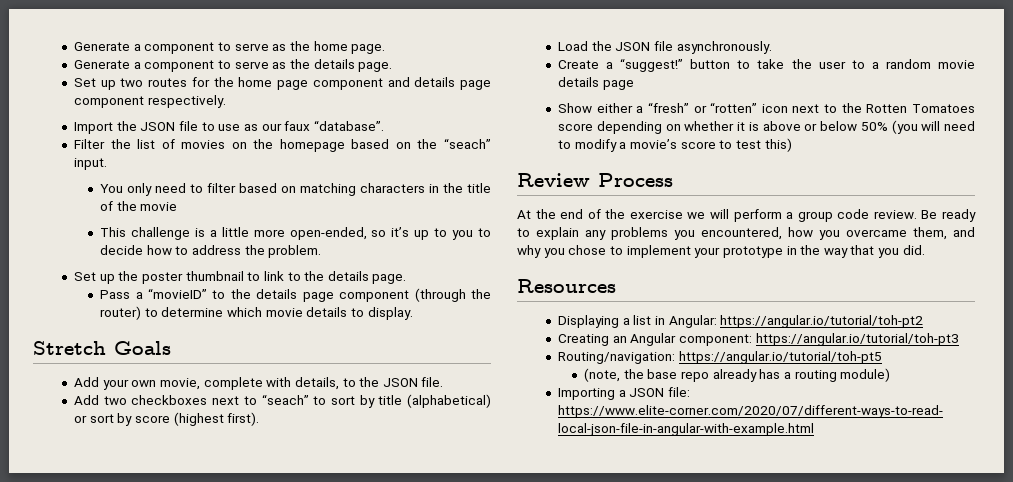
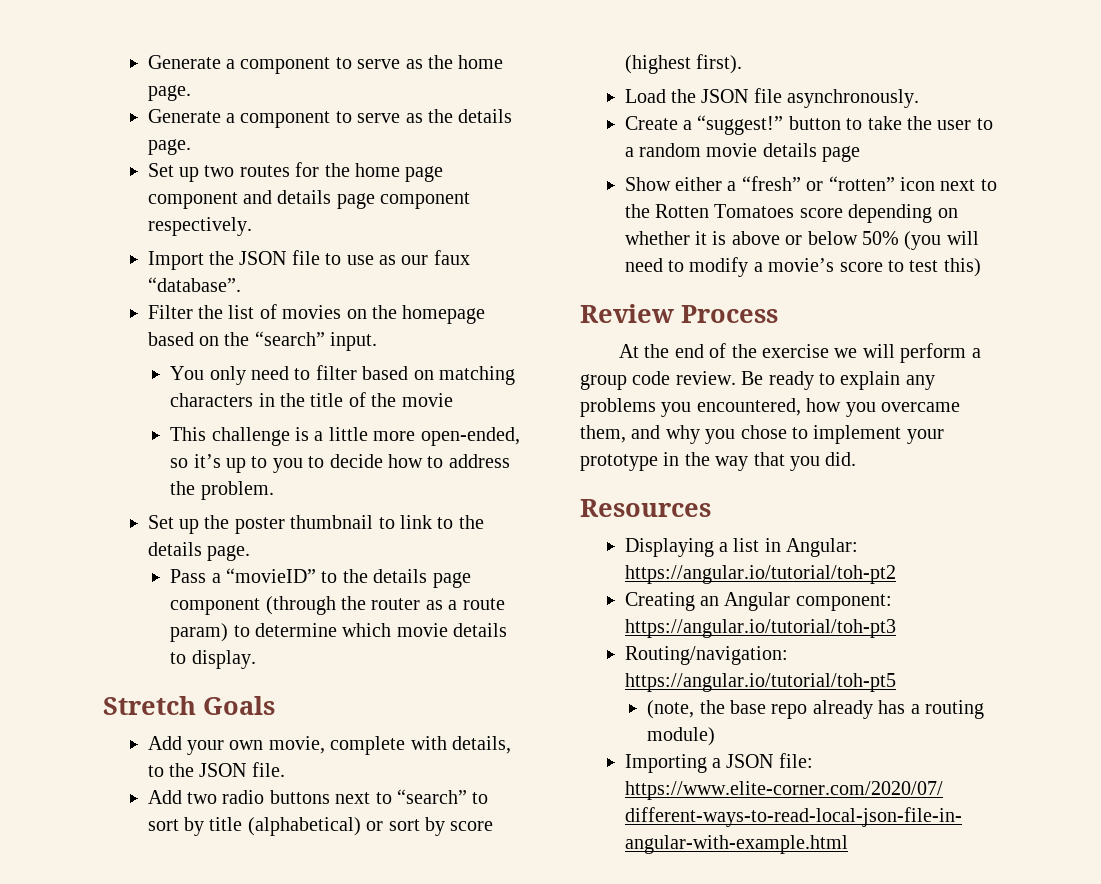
- Filter the list of movies on the homepage based on the “seach” input.
+ Filter the list of movies on the homepage based on the “search” input.
- Pass a “movieID” to the details page component (through the router) to determine which movie details to display.
+ Pass a “movieID” to the details page component (through the router as a route param) to determine which movie details to display.
- Add two checkboxes next to “seach” to sort by title (alphabetical) or sort by score (highest first).
+ Add two radio buttons next to “search” to sort by title (alphabetical) or sort by score (highest first).

